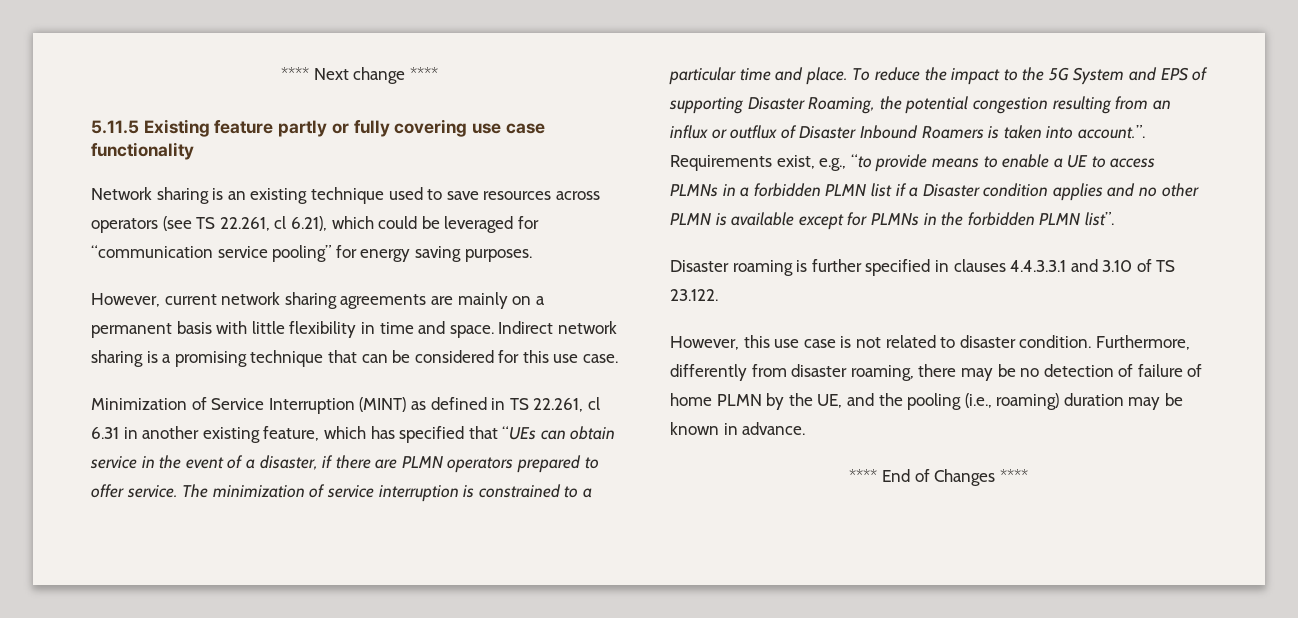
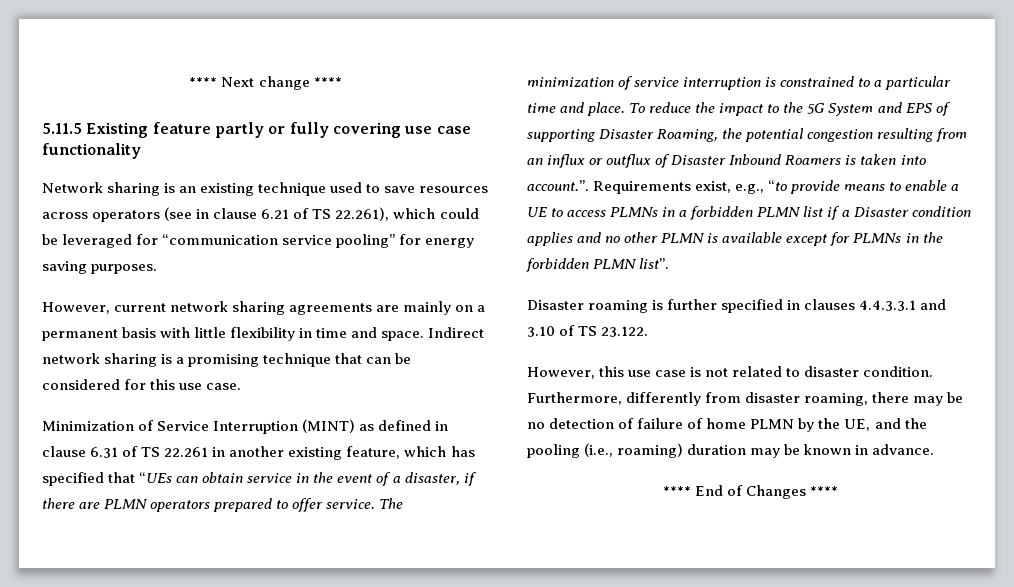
- Network sharing is an existing technique used to save resources across operators (see TS 22.261, cl 6.21), which could be leveraged for “communication service pooling” for energy saving purposes.
+ Network sharing is an existing technique used to save resources across operators (see in clause 6.21 of TS 22.261), which could be leveraged for “communication service pooling” for energy saving purposes.
- Minimization of Service Interruption (MINT) as defined in TS 22.261, cl 6.31 in another existing feature, which has specified that “UEs can obtain service in the event of a disaster, if there are PLMN operators prepared to offer service.
+ Minimization of Service Interruption (MINT) as defined in clause 6.31 of TS 22.261 in another existing feature, which has specified that “UEs can obtain service in the event of a disaster, if there are PLMN operators prepared to offer service.

